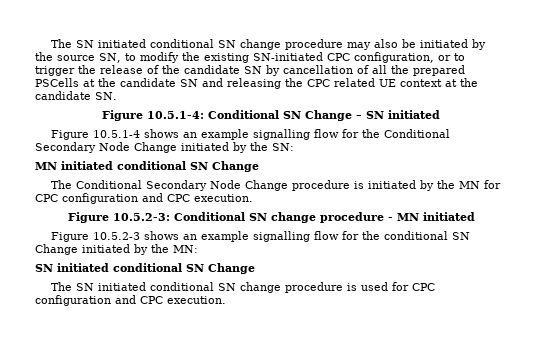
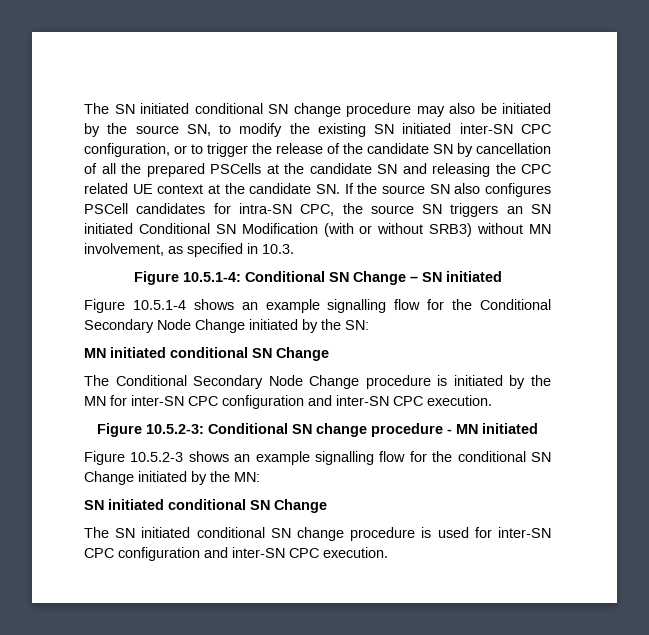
- The SN initiated conditional SN change procedure may also be initiated by the source SN, to modify the existing SN-initiated CPC configuration, or to trigger the release of the candidate SN by cancellation of all the prepared PSCells at the candidate SN and releasing the CPC related UE context at the candidate SN.
+ The SN initiated conditional SN change procedure may also be initiated by the source SN, to modify the existing SN initiated inter-SN CPC configuration, or to trigger the release of the candidate SN by cancellation of all the prepared PSCells at the candidate SN and releasing the CPC related UE context at the candidate SN. If the source SN also configures PSCell candidates for intra-SN CPC, the source SN triggers an SN initiated Conditional SN Modification (with or without SRB3) without MN involvement, as specified in 10.3.
- The Conditional Secondary Node Change procedure is initiated by the MN for CPC configuration and CPC execution.
+ The Conditional Secondary Node Change procedure is initiated by the MN for inter-SN CPC configuration and inter-SN CPC execution.
- The SN initiated conditional SN change procedure is used for CPC configuration and CPC execution.
+ The SN initiated conditional SN change procedure is used for inter-SN CPC configuration and inter-SN CPC execution.

